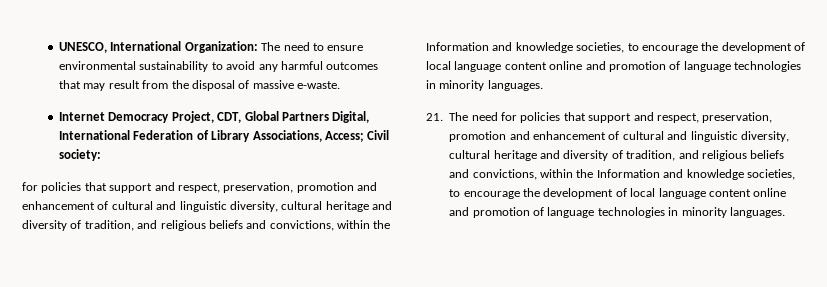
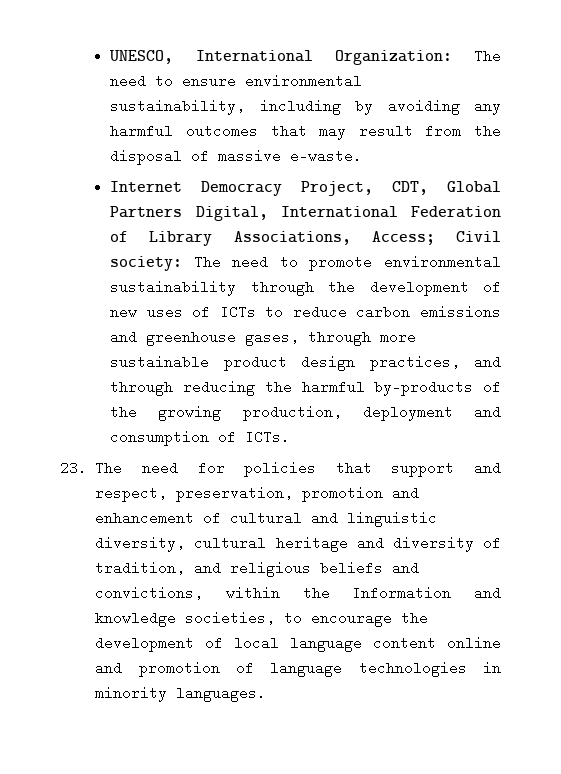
- UNESCO, International Organization: The need to ensure environmental sustainability to avoid any harmful outcomes that may result from the disposal of massive e-waste.
+ UNESCO, International Organization: The need to ensure environmental sustainability, including by avoiding any harmful outcomes that may result from the disposal of massive e-waste.
- Civil society:
- for policies that support and respect, preservation, promotion and enhancement of cultural and linguistic diversity, cultural heritage and diversity of tradition, and religious beliefs and convictions, within the Information and knowledge societies, to encourage the development of local language content online and promotion of language technologies in minority languages.
- 21. The need for policies that support and respect, preservation, promotion and enhancement of cultural and linguistic diversity, cultural heritage and diversity of tradition, and religious beliefs and convictions, within the Information and knowledge societies, to encourage the development of local language content online and promotion of language technologies in minority languages.
+ Civil society: The need to promote environmental sustainability through the development of new uses of ICTs to reduce carbon emissions and greenhouse gases, through more sustainable product design practices, and through reducing the harmful by-products of the growing production, deployment and consumption of ICTs.
+ 23. The need for policies that support and respect, preservation, promotion and enhancement of cultural and linguistic diversity, cultural heritage and diversity of tradition, and religious beliefs and convictions, within the Information and knowledge societies, to encourage the development of local language content online and promotion of language technologies in minority languages.

